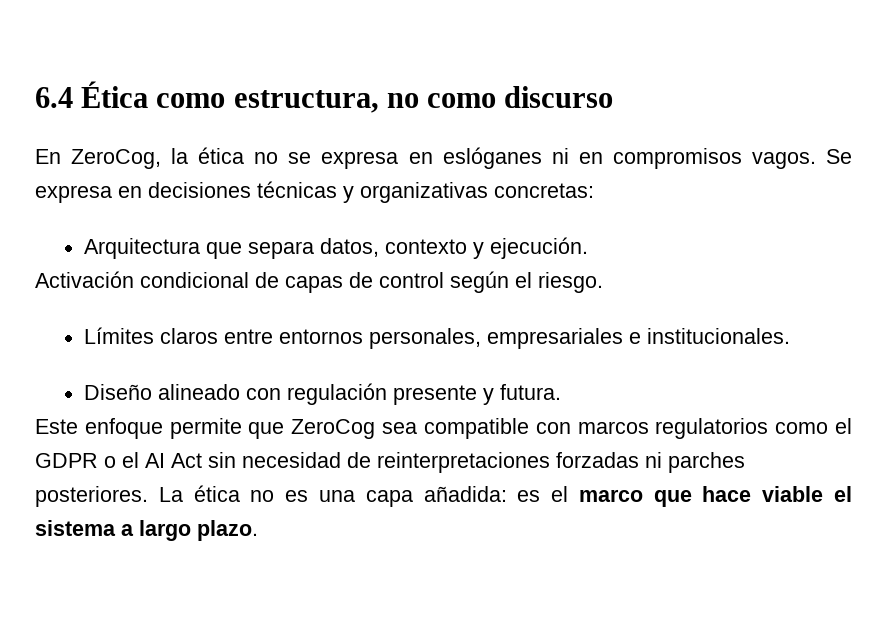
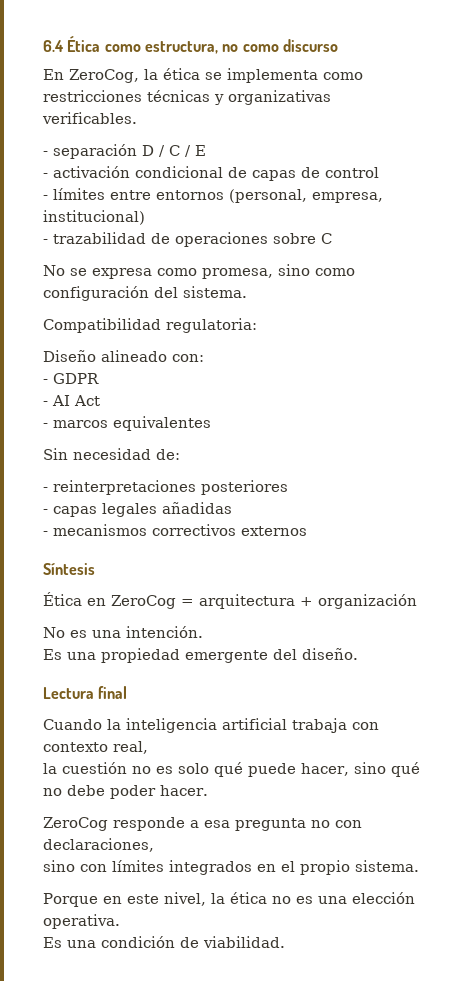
- En ZeroCog, la ética no se expresa en eslóganes ni en compromisos vagos. Se expresa en decisiones técnicas y organizativas concretas:
- Arquitectura que separa datos, contexto y ejecución.
- Activación condicional de capas de control según el riesgo.
- Límites claros entre entornos personales, empresariales e institucionales.
- Diseño alineado con regulación presente y futura.
- Este enfoque permite que ZeroCog sea compatible con marcos regulatorios como el GDPR o el AI Act sin necesidad de reinterpretaciones forzadas ni parches posteriores. La ética no es una capa añadida: es el marco que hace viable el sistema a largo plazo.
+ En ZeroCog, la ética se implementa como restricciones técnicas y organizativas verificables.
+ - separación D / C / E
+ - activación condicional de capas de control
+ - límites entre entornos (personal, empresa, institucional)
+ - trazabilidad de operaciones sobre C
+ No se expresa como promesa, sino como configuración del sistema.
+ Compatibilidad regulatoria:
+ Diseño alineado con:
+ - GDPR
+ - AI Act
+ - marcos equivalentes
+ Sin necesidad de:
+ - reinterpretaciones posteriores
+ - capas legales añadidas
+ - mecanismos correctivos externos
+ Síntesis
+ Ética en ZeroCog = arquitectura + organización
+ No es una intención.
+ Es una propiedad emergente del diseño.
+ Lectura final
+ Cuando la inteligencia artificial trabaja con contexto real,
+ la cuestión no es solo qué puede hacer, sino qué no debe poder hacer.
+ ZeroCog responde a esa pregunta no con declaraciones,
+ sino con límites integrados en el propio sistema.
+ Porque en este nivel, la ética no es una elección operativa.
+ Es una condición de viabilidad.

